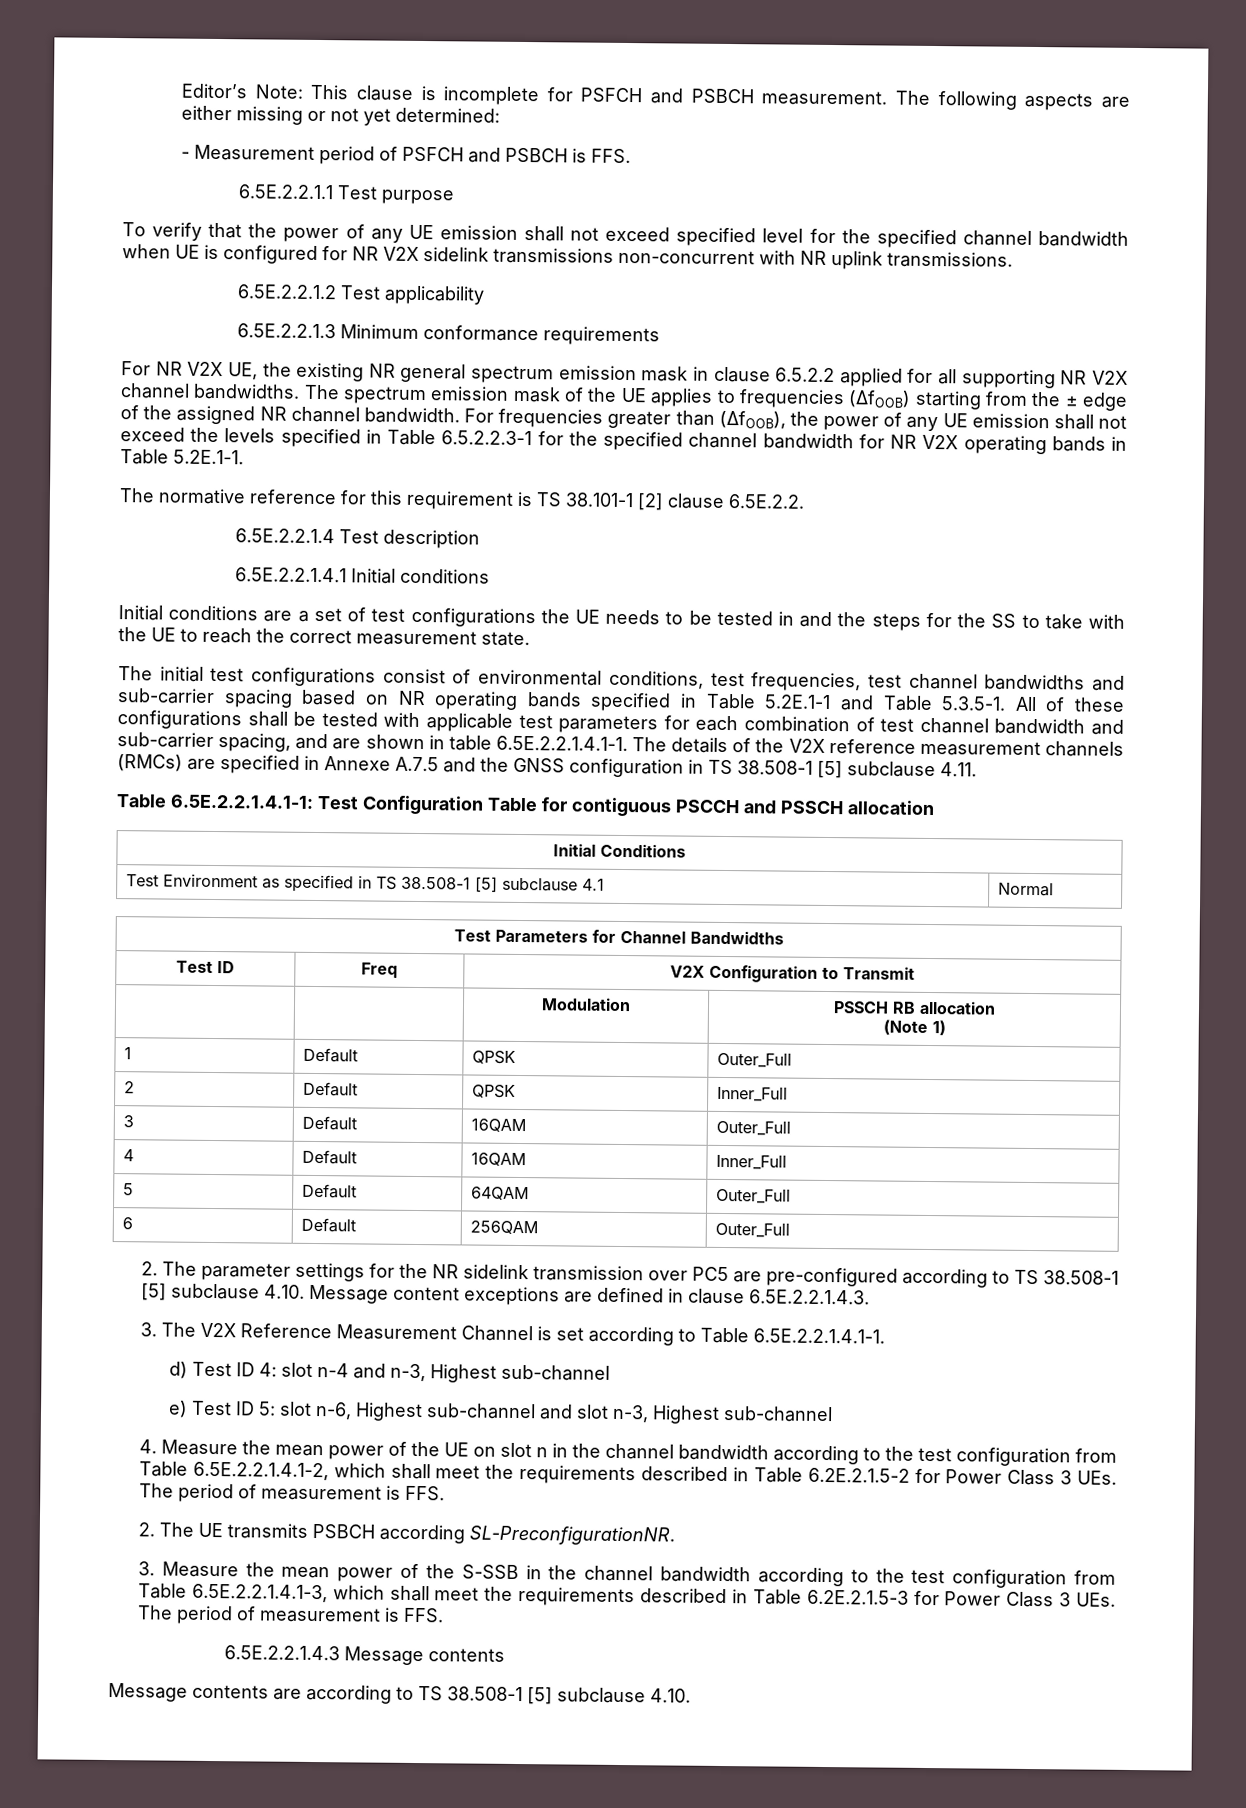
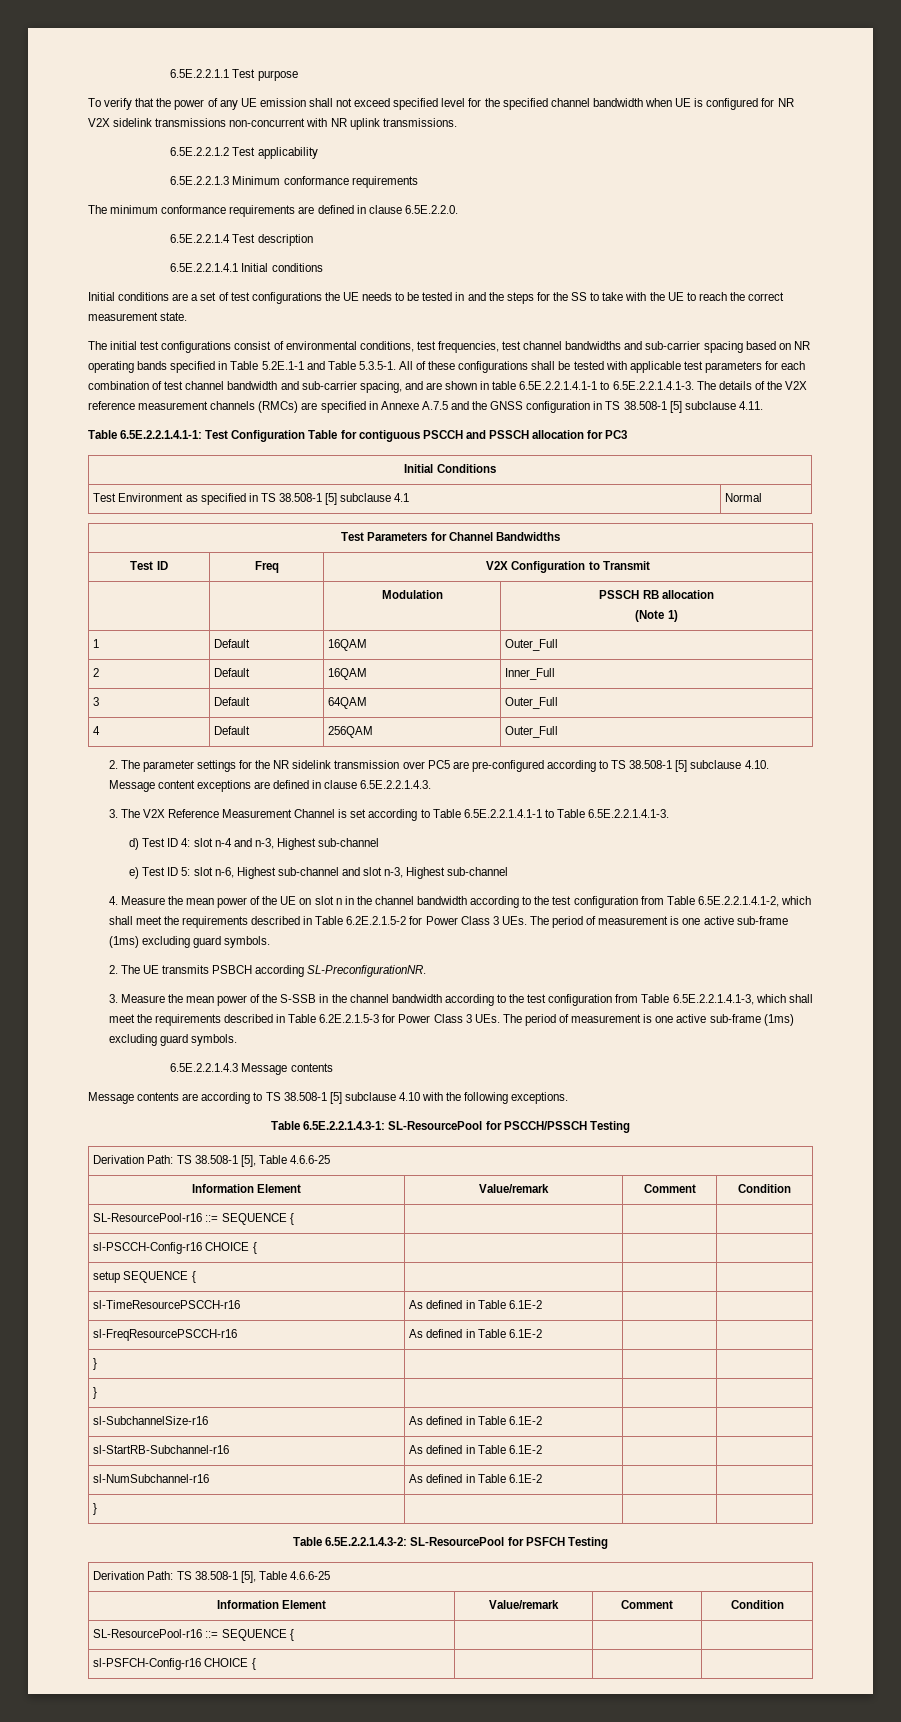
- Editor’s Note: This clause is incomplete for PSFCH and PSBCH measurement. The following aspects are either missing or not yet determined:
- - Measurement period of PSFCH and PSBCH is FFS.
- For NR V2X UE, the existing NR general spectrum emission mask in clause 6.5.2.2 applied for all supporting NR V2X channel bandwidths. The spectrum emission mask of the UE applies to frequencies (ΔfOOB) starting from the ± edge of the assigned NR channel bandwidth. For frequencies greater than (ΔfOOB), the power of any UE emission shall not exceed the levels specified in Table 6.5.2.2.3-1 for the specified channel bandwidth for NR V2X operating bands in Table 5.2E.1-1.
- The normative reference for this requirement is TS 38.101-1 [2] clause 6.5E.2.2.
+ The minimum conformance requirements are defined in clause 6.5E.2.2.0.
- The initial test configurations consist of environmental conditions, test frequencies, test channel bandwidths and sub-carrier spacing based on NR operating bands specified in Table 5.2E.1-1 and Table 5.3.5-1. All of these configurations shall be tested with applicable test parameters for each combination of test channel bandwidth and sub-carrier spacing, and are shown in table 6.5E.2.2.1.4.1-1. The details of the V2X reference measurement channels (RMCs) are specified in Annexe A.7.5 and the GNSS configuration in TS 38.508-1 [5] subclause 4.11.
+ The initial test configurations consist of environmental conditions, test frequencies, test channel bandwidths and sub-carrier spacing based on NR operating bands specified in Table 5.2E.1-1 and Table 5.3.5-1. All of these configurations shall be tested with applicable test parameters for each combination of test channel bandwidth and sub-carrier spacing, and are shown in table 6.5E.2.2.1.4.1-1 to 6.5E.2.2.1.4.1-3. The details of the V2X reference measurement channels (RMCs) are specified in Annexe A.7.5 and the GNSS configuration in TS 38.508-1 [5] subclause 4.11.
- Table 6.5E.2.2.1.4.1-1: Test Configuration Table for contiguous PSCCH and PSSCH allocation
+ Table 6.5E.2.2.1.4.1-1: Test Configuration Table for contiguous PSCCH and PSSCH allocation for PC3
- 1 | Default | QPSK | Outer_Full
+ 1 | Default | 16QAM | Outer_Full
- 2 | Default | QPSK | Inner_Full
+ 2 | Default | 16QAM | Inner_Full
- 3 | Default | 16QAM | Outer_Full
+ 3 | Default | 64QAM | Outer_Full
- 4 | Default | 16QAM | Inner_Full
- 5 | Default | 64QAM | Outer_Full
- 6 | Default | 256QAM | Outer_Full
+ 4 | Default | 256QAM | Outer_Full
- 3. The V2X Reference Measurement Channel is set according to Table 6.5E.2.2.1.4.1-1.
+ 3. The V2X Reference Measurement Channel is set according to Table 6.5E.2.2.1.4.1-1 to Table 6.5E.2.2.1.4.1-3.
- 4. Measure the mean power of the UE on slot n in the channel bandwidth according to the test configuration from Table 6.5E.2.2.1.4.1-2, which shall meet the requirements described in Table 6.2E.2.1.5-2 for Power Class 3 UEs. The period of measurement is FFS.
+ 4. Measure the mean power of the UE on slot n in the channel bandwidth according to the test configuration from Table 6.5E.2.2.1.4.1-2, which shall meet the requirements described in Table 6.2E.2.1.5-2 for Power Class 3 UEs. The period of measurement is one active sub-frame (1ms) excluding guard symbols.
- 3. Measure the mean power of the S-SSB in the channel bandwidth according to the test configuration from Table 6.5E.2.2.1.4.1-3, which shall meet the requirements described in Table 6.2E.2.1.5-3 for Power Class 3 UEs. The period of measurement is FFS.
+ 3. Measure the mean power of the S-SSB in the channel bandwidth according to the test configuration from Table 6.5E.2.2.1.4.1-3, which shall meet the requirements described in Table 6.2E.2.1.5-3 for Power Class 3 UEs. The period of measurement is one active sub-frame (1ms) excluding guard symbols.
- Message contents are according to TS 38.508-1 [5] subclause 4.10.
+ Message contents are according to TS 38.508-1 [5] subclause 4.10 with the following exceptions.
+ Table 6.5E.2.2.1.4.3-1: SL-ResourcePool for PSCCH/PSSCH Testing
+ Derivation Path: TS 38.508-1 [5], Table 4.6.6-25
+ Information Element | Value/remark | Comment | Condition
+ SL-ResourcePool-r16 ::= SEQUENCE { | | |
+ sl-PSCCH-Config-r16 CHOICE { | | |
+ setup SEQUENCE { | | |
+ sl-TimeResourcePSCCH-r16 | As defined in Table 6.1E-2 | |
+ sl-FreqResourcePSCCH-r16 | As defined in Table 6.1E-2 | |
+ } | | |
+ } | | |
+ sl-SubchannelSize-r16 | As defined in Table 6.1E-2 | |
+ sl-StartRB-Subchannel-r16 | As defined in Table 6.1E-2 | |
+ sl-NumSubchannel-r16 | As defined in Table 6.1E-2 | |
+ } | | |
+ Table 6.5E.2.2.1.4.3-2: SL-ResourcePool for PSFCH Testing
+ Derivation Path: TS 38.508-1 [5], Table 4.6.6-25
+ Information Element | Value/remark | Comment | Condition
+ SL-ResourcePool-r16 ::= SEQUENCE { | | |
+ sl-PSFCH-Config-r16 CHOICE { | | |

